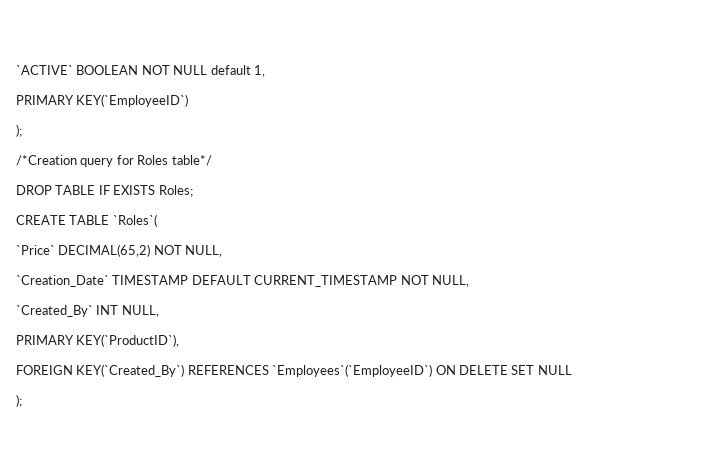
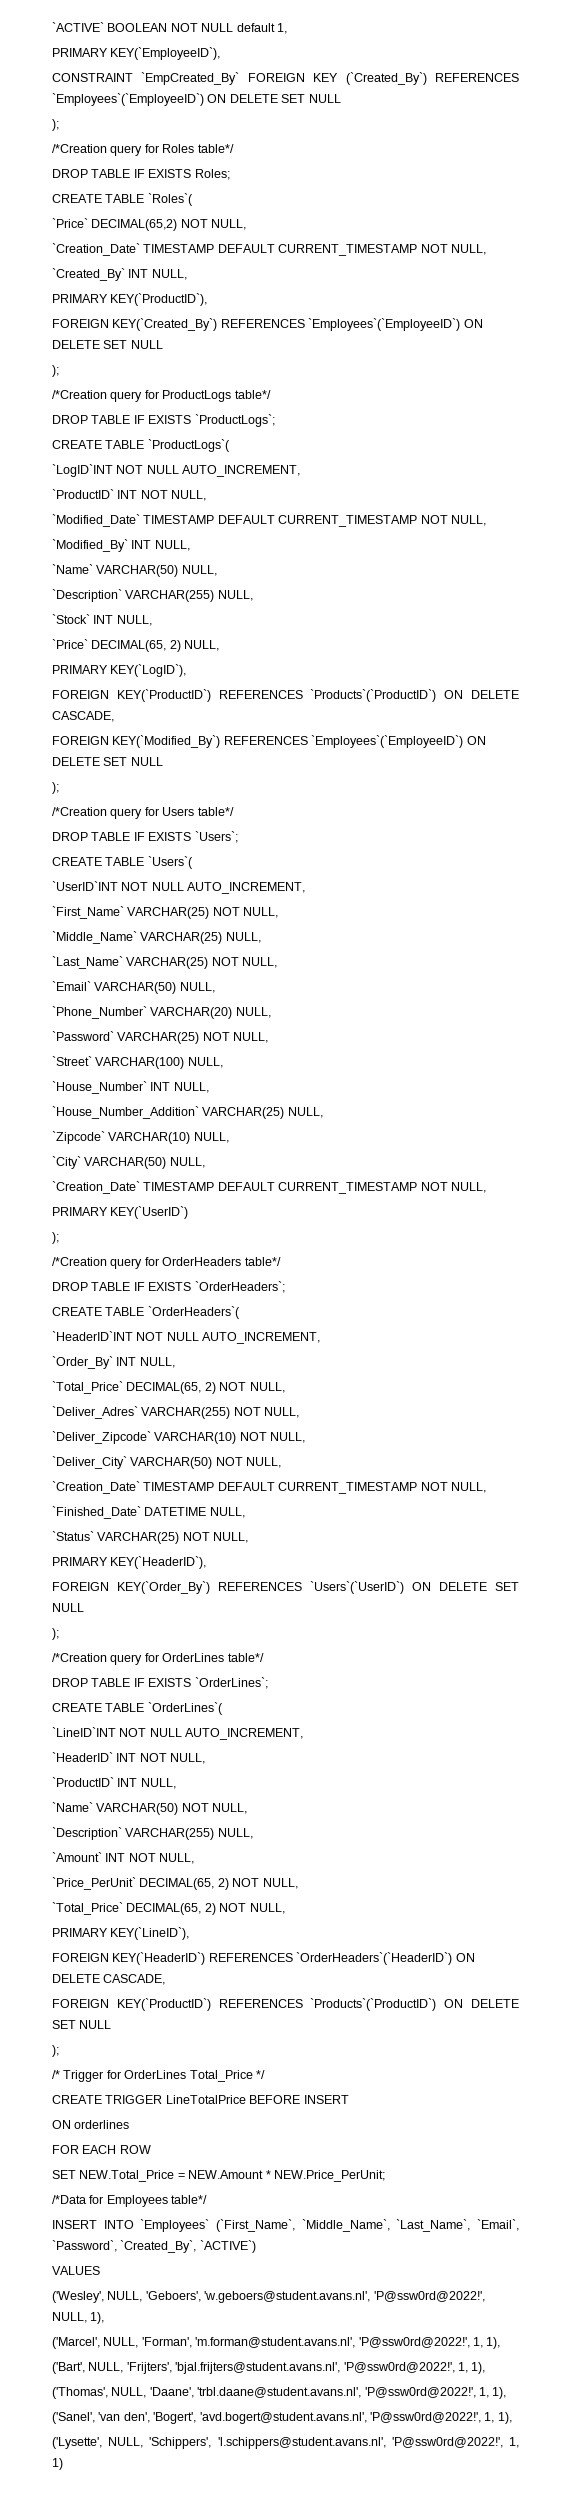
- PRIMARY KEY(`EmployeeID`)
+ PRIMARY KEY(`EmployeeID`),
+ CONSTRAINT `EmpCreated_By` FOREIGN KEY (`Created_By`) REFERENCES `Employees`(`EmployeeID`) ON DELETE SET NULL
+ /*Creation query for ProductLogs table*/
+ DROP TABLE IF EXISTS `ProductLogs`;
+ CREATE TABLE `ProductLogs`(
+ `LogID`INT NOT NULL AUTO_INCREMENT,
+ `ProductID` INT NOT NULL,
+ `Modified_Date` TIMESTAMP DEFAULT CURRENT_TIMESTAMP NOT NULL,
+ `Modified_By` INT NULL,
+ `Name` VARCHAR(50) NULL,
+ `Description` VARCHAR(255) NULL,
+ `Stock` INT NULL,
+ `Price` DECIMAL(65, 2) NULL,
+ PRIMARY KEY(`LogID`),
+ FOREIGN KEY(`ProductID`) REFERENCES `Products`(`ProductID`) ON DELETE CASCADE,
+ FOREIGN KEY(`Modified_By`) REFERENCES `Employees`(`EmployeeID`) ON DELETE SET NULL
+ );
+ /*Creation query for Users table*/
+ DROP TABLE IF EXISTS `Users`;
+ CREATE TABLE `Users`(
+ `UserID`INT NOT NULL AUTO_INCREMENT,
+ `First_Name` VARCHAR(25) NOT NULL,
+ `Middle_Name` VARCHAR(25) NULL,
+ `Last_Name` VARCHAR(25) NOT NULL,
+ `Email` VARCHAR(50) NULL,
+ `Phone_Number` VARCHAR(20) NULL,
+ `Password` VARCHAR(25) NOT NULL,
+ `Street` VARCHAR(100) NULL,
+ `House_Number` INT NULL,
+ `House_Number_Addition` VARCHAR(25) NULL,
+ `Zipcode` VARCHAR(10) NULL,
+ `City` VARCHAR(50) NULL,
+ `Creation_Date` TIMESTAMP DEFAULT CURRENT_TIMESTAMP NOT NULL,
+ PRIMARY KEY(`UserID`)
+ );
+ /*Creation query for OrderHeaders table*/
+ DROP TABLE IF EXISTS `OrderHeaders`;
+ CREATE TABLE `OrderHeaders`(
+ `HeaderID`INT NOT NULL AUTO_INCREMENT,
+ `Order_By` INT NULL,
+ `Total_Price` DECIMAL(65, 2) NOT NULL,
+ `Deliver_Adres` VARCHAR(255) NOT NULL,
+ `Deliver_Zipcode` VARCHAR(10) NOT NULL,
+ `Deliver_City` VARCHAR(50) NOT NULL,
+ `Creation_Date` TIMESTAMP DEFAULT CURRENT_TIMESTAMP NOT NULL,
+ `Finished_Date` DATETIME NULL,
+ `Status` VARCHAR(25) NOT NULL,
+ PRIMARY KEY(`HeaderID`),
+ FOREIGN KEY(`Order_By`) REFERENCES `Users`(`UserID`) ON DELETE SET NULL
+ );
+ /*Creation query for OrderLines table*/
+ DROP TABLE IF EXISTS `OrderLines`;
+ CREATE TABLE `OrderLines`(
+ `LineID`INT NOT NULL AUTO_INCREMENT,
+ `HeaderID` INT NOT NULL,
+ `ProductID` INT NULL,
+ `Name` VARCHAR(50) NOT NULL,
+ `Description` VARCHAR(255) NULL,
+ `Amount` INT NOT NULL,
+ `Price_PerUnit` DECIMAL(65, 2) NOT NULL,
+ `Total_Price` DECIMAL(65, 2) NOT NULL,
+ PRIMARY KEY(`LineID`),
+ FOREIGN KEY(`HeaderID`) REFERENCES `OrderHeaders`(`HeaderID`) ON DELETE CASCADE,
+ FOREIGN KEY(`ProductID`) REFERENCES `Products`(`ProductID`) ON DELETE SET NULL
+ );
+ /* Trigger for OrderLines Total_Price */
+ CREATE TRIGGER LineTotalPrice BEFORE INSERT
+ ON orderlines
+ FOR EACH ROW
+ SET NEW.Total_Price = NEW.Amount * NEW.Price_PerUnit;
+ /*Data for Employees table*/
+ INSERT INTO `Employees` (`First_Name`, `Middle_Name`, `Last_Name`, `Email`, `Password`, `Created_By`, `ACTIVE`)
+ VALUES
+ ('Wesley', NULL, 'Geboers', 'w.geboers@student.avans.nl', 'P@ssw0rd@2022!', NULL, 1),
+ ('Marcel', NULL, 'Forman', 'm.forman@student.avans.nl', 'P@ssw0rd@2022!', 1, 1),
+ ('Bart', NULL, 'Frijters', 'bjal.frijters@student.avans.nl', 'P@ssw0rd@2022!', 1, 1),
+ ('Thomas', NULL, 'Daane', 'trbl.daane@student.avans.nl', 'P@ssw0rd@2022!', 1, 1),
+ ('Sanel', 'van den', 'Bogert', 'avd.bogert@student.avans.nl', 'P@ssw0rd@2022!', 1, 1),
+ ('Lysette', NULL, 'Schippers', 'l.schippers@student.avans.nl', 'P@ssw0rd@2022!', 1, 1)

